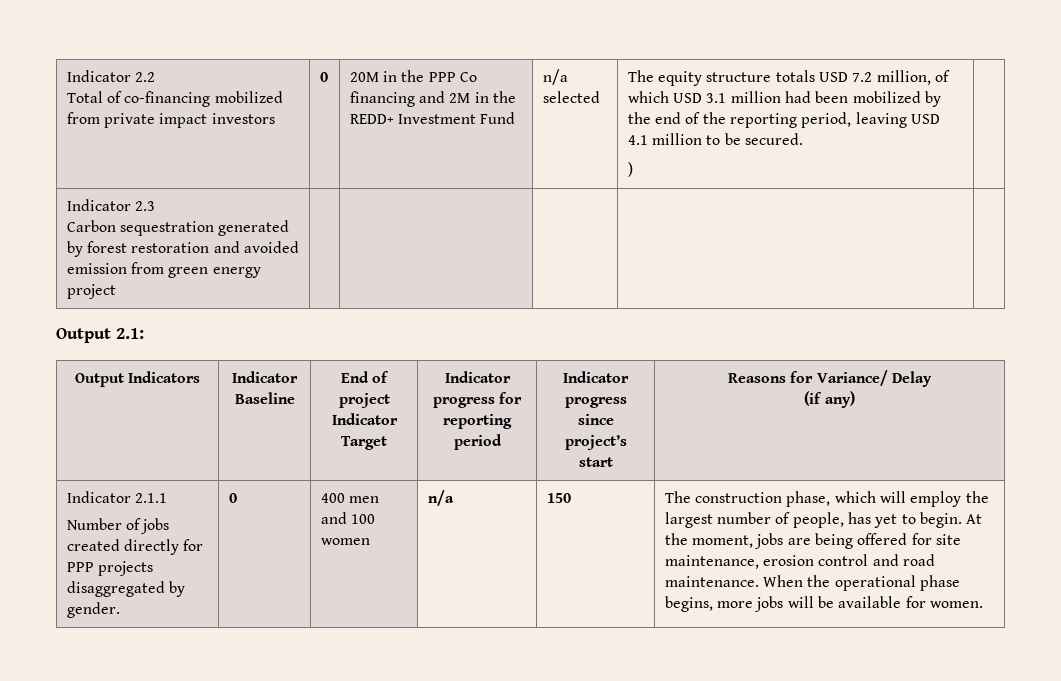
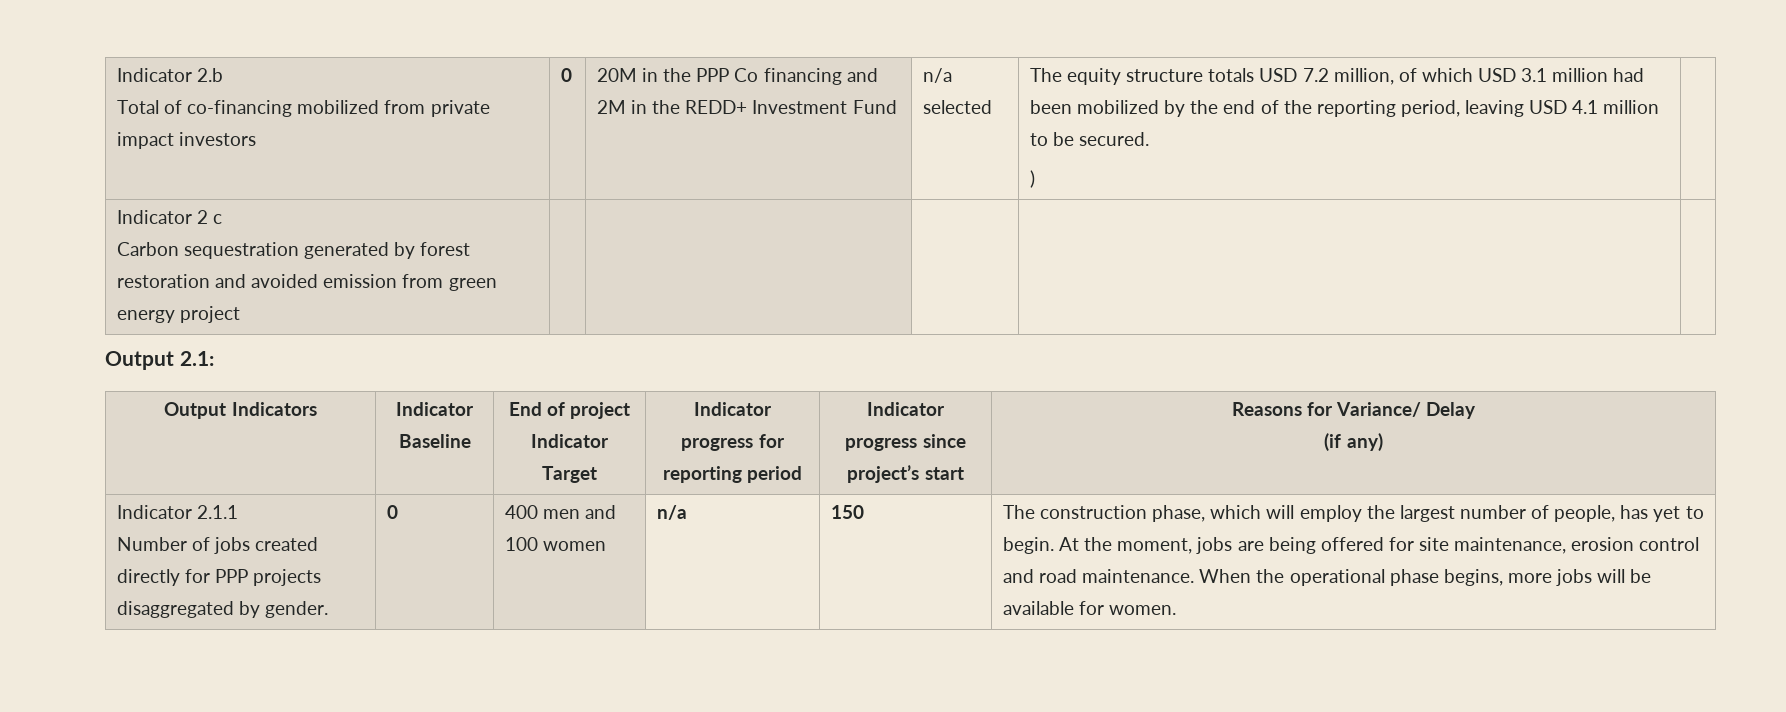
- Indicator 2.2
+ Indicator 2.b
- Indicator 2.3
+ Indicator 2 c

